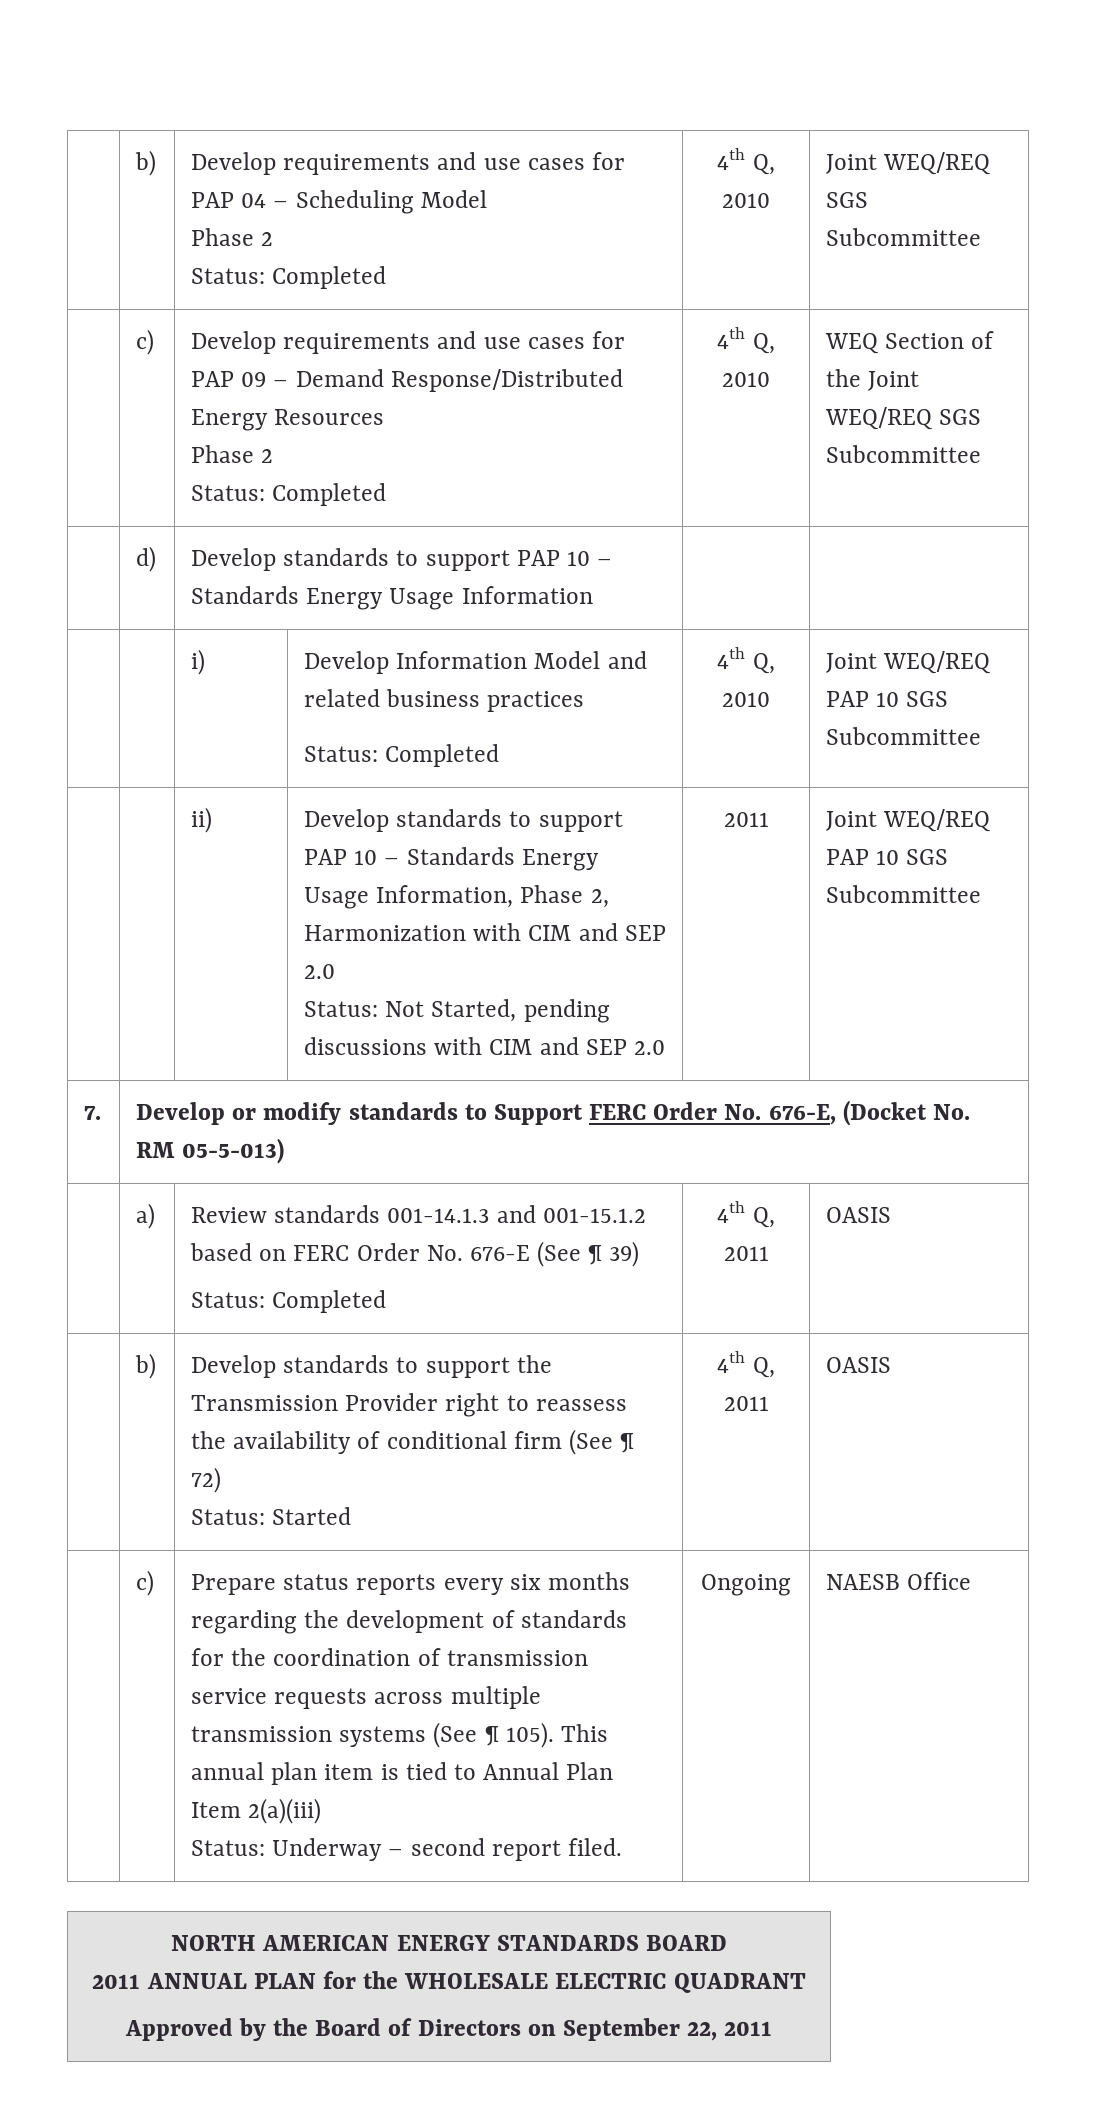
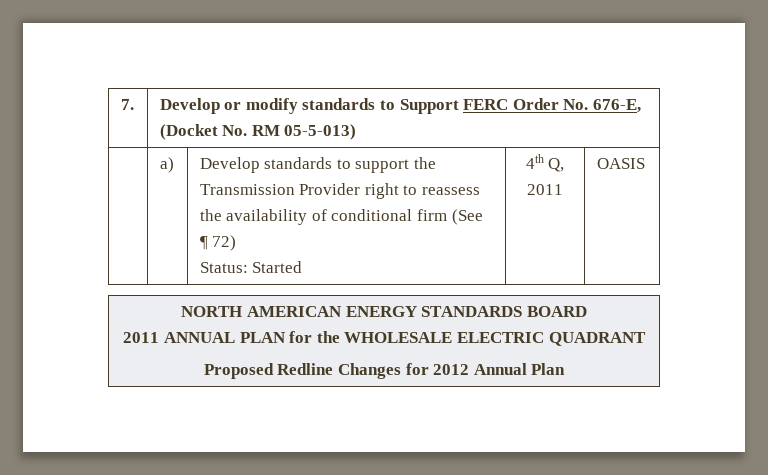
- | b) | Develop requirements and use cases for PAP 04 – Scheduling Model
- Phase 2
- Status: Completed | 4th Q, 2010 | Joint WEQ/REQ SGS Subcommittee
- | c) | Develop requirements and use cases for PAP 09 – Demand Response/Distributed Energy Resources
- Phase 2
- Status: Completed | 4th Q, 2010 | WEQ Section of the Joint WEQ/REQ SGS Subcommittee
- | d) | Develop standards to support PAP 10 – Standards Energy Usage Information | |
- | | i) | Develop Information Model and related business practices
- Status: Completed | 4th Q, 2010 | Joint WEQ/REQ PAP 10 SGS Subcommittee
- | | ii) | Develop standards to support PAP 10 – Standards Energy Usage Information, Phase 2, Harmonization with CIM and SEP 2.0
- Status: Not Started, pending discussions with CIM and SEP 2.0 | 2011 | Joint WEQ/REQ PAP 10 SGS Subcommittee
- | a) | Review standards 001-14.1.3 and 001-15.1.2 based on FERC Order No. 676-E (See ¶ 39)
- Status: Completed | 4th Q, 2011 | OASIS
- | b) | Develop standards to support the Transmission Provider right to reassess the availability of conditional firm (See ¶ 72)
+ | a) | Develop standards to support the Transmission Provider right to reassess the availability of conditional firm (See ¶ 72)
- c) | Prepare status reports every six months regarding the development of standards for the coordination of transmission service requests across multiple transmission systems (See ¶ 105). This annual plan item is tied to Annual Plan Item 2(a)(iii)
- Status: Underway – second report filed. | Ongoing | NAESB Office
  NORTH AMERICAN ENERGY STANDARDS BOARD
  2011 ANNUAL PLAN for the WHOLESALE ELECTRIC QUADRANT
- Approved by the Board of Directors on September 22, 2011
+ Proposed Redline Changes for 2012 Annual Plan

